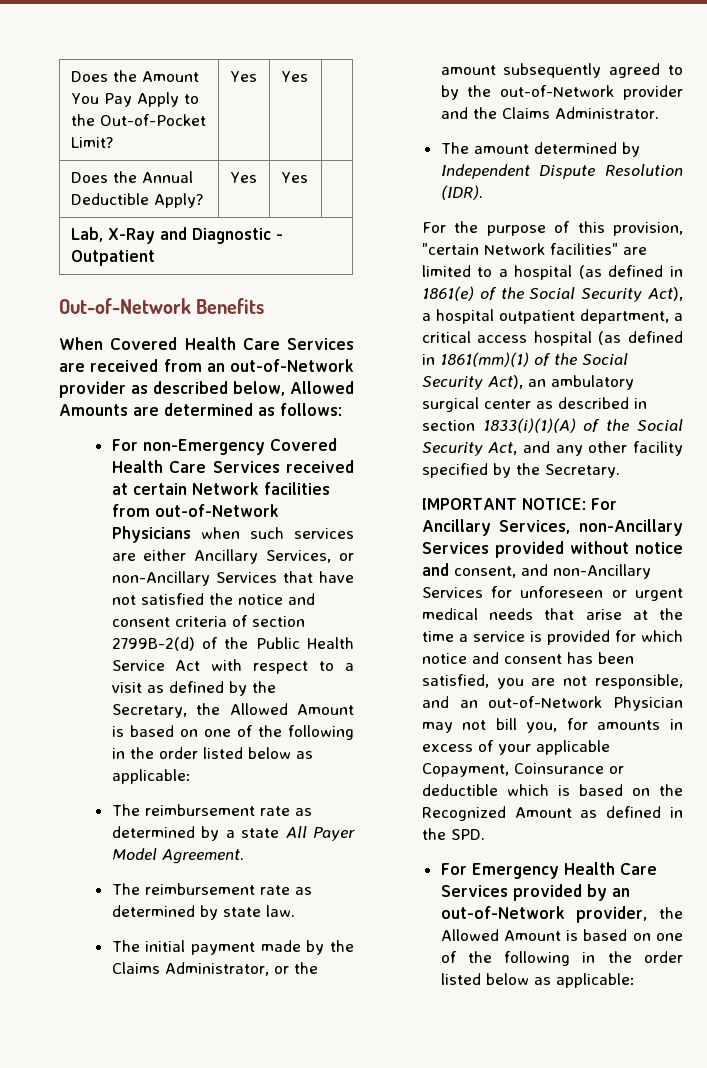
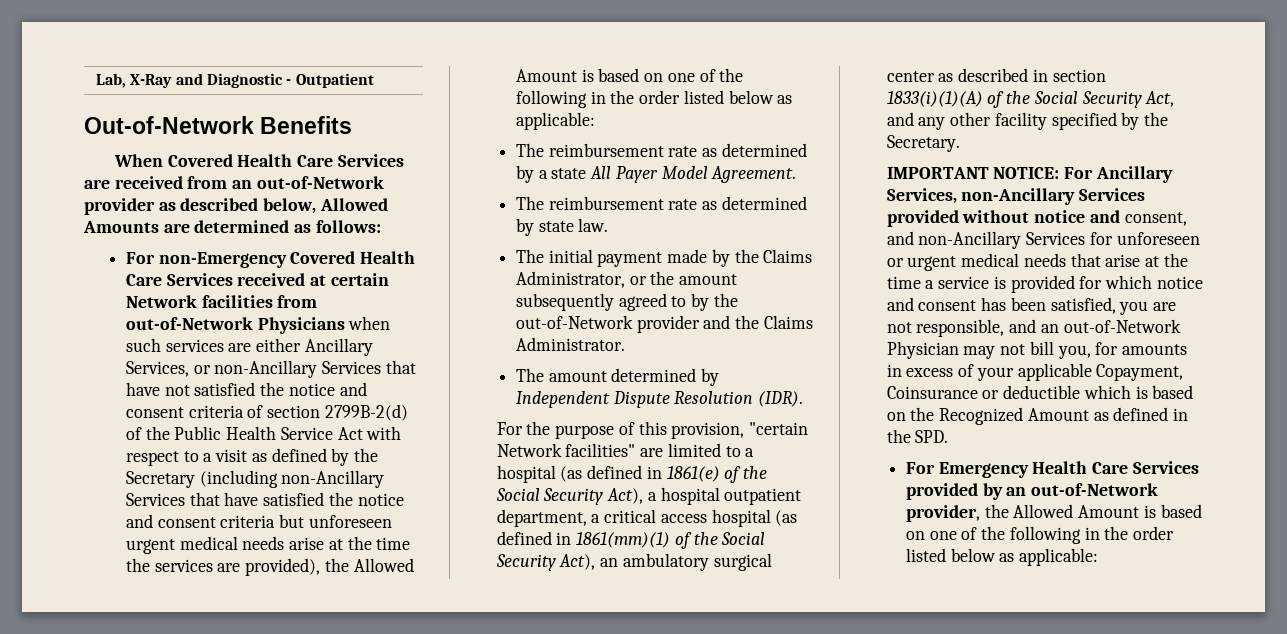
- Does the Amount You Pay Apply to the Out-of-Pocket Limit? | Yes | Yes |
- Does the Annual Deductible Apply? | Yes | Yes |
- For non-Emergency Covered Health Care Services received at certain Network facilities from out-of-Network Physicians when such services are either Ancillary Services, or non-Ancillary Services that have not satisfied the notice and consent criteria of section 2799B-2(d) of the Public Health Service Act with respect to a visit as defined by the Secretary, the Allowed Amount is based on one of the following in the order listed below as applicable:
+ For non-Emergency Covered Health Care Services received at certain Network facilities from out-of-Network Physicians when such services are either Ancillary Services, or non-Ancillary Services that have not satisfied the notice and consent criteria of section 2799B-2(d) of the Public Health Service Act with respect to a visit as defined by the Secretary (including non-Ancillary Services that have satisfied the notice and consent criteria but unforeseen urgent medical needs arise at the time the services are provided), the Allowed Amount is based on one of the following in the order listed below as applicable:

